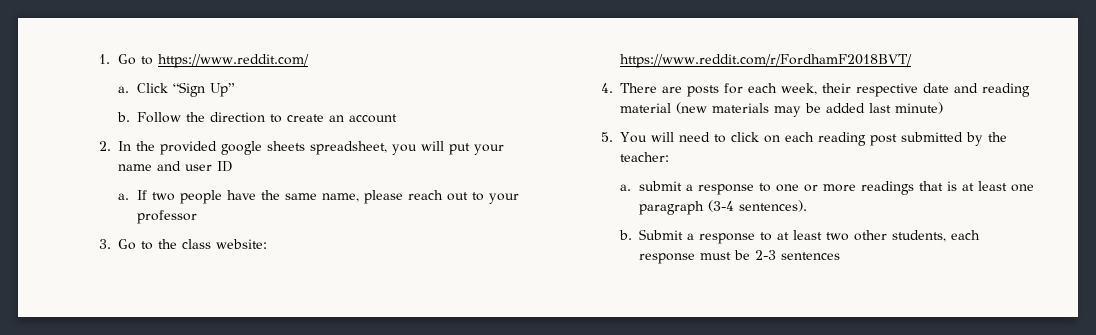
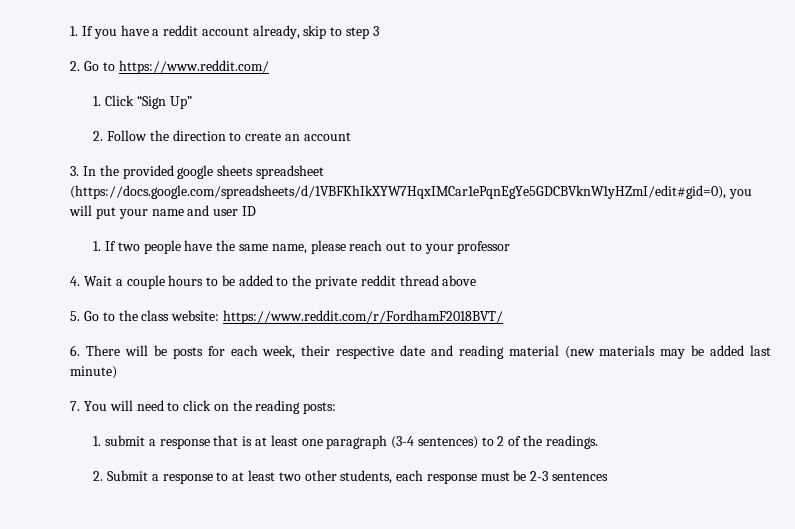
- 1. Go to https://www.reddit.com/
+ 1. If you have a reddit account already, skip to step 3
+ 2. Go to https://www.reddit.com/
- a. Click “Sign Up”
+ 1. Click “Sign Up”
- b. Follow the direction to create an account
+ 2. Follow the direction to create an account
- 2. In the provided google sheets spreadsheet, you will put your name and user ID
+ 3. In the provided google sheets spreadsheet (https://docs.google.com/spreadsheets/d/1VBFKhIkXYW7HqxIMCar1ePqnEgYe5GDCBVknW1yHZmI/edit#gid=0), you will put your name and user ID
- a. If two people have the same name, please reach out to your professor
+ 1. If two people have the same name, please reach out to your professor
- 3. Go to the class website: https://www.reddit.com/r/FordhamF2018BVT/
+ 4. Wait a couple hours to be added to the private reddit thread above
+ 5. Go to the class website: https://www.reddit.com/r/FordhamF2018BVT/
- 4. There are posts for each week, their respective date and reading material (new materials may be added last minute)
+ 6. There will be posts for each week, their respective date and reading material (new materials may be added last minute)
- 5. You will need to click on each reading post submitted by the teacher:
- a. submit a response to one or more readings that is at least one paragraph (3-4 sentences).
- b. Submit a response to at least two other students, each response must be 2-3 sentences
+ 7. You will need to click on the reading posts:
+ 1. submit a response that is at least one paragraph (3-4 sentences) to 2 of the readings.
+ 2. Submit a response to at least two other students, each response must be 2-3 sentences

